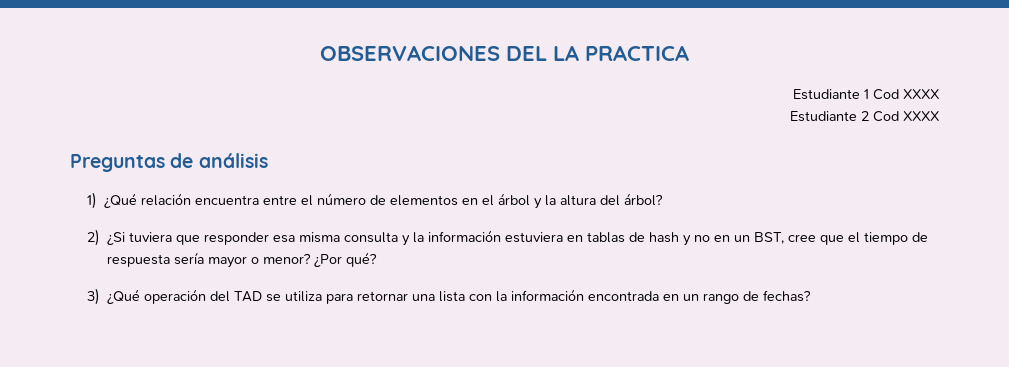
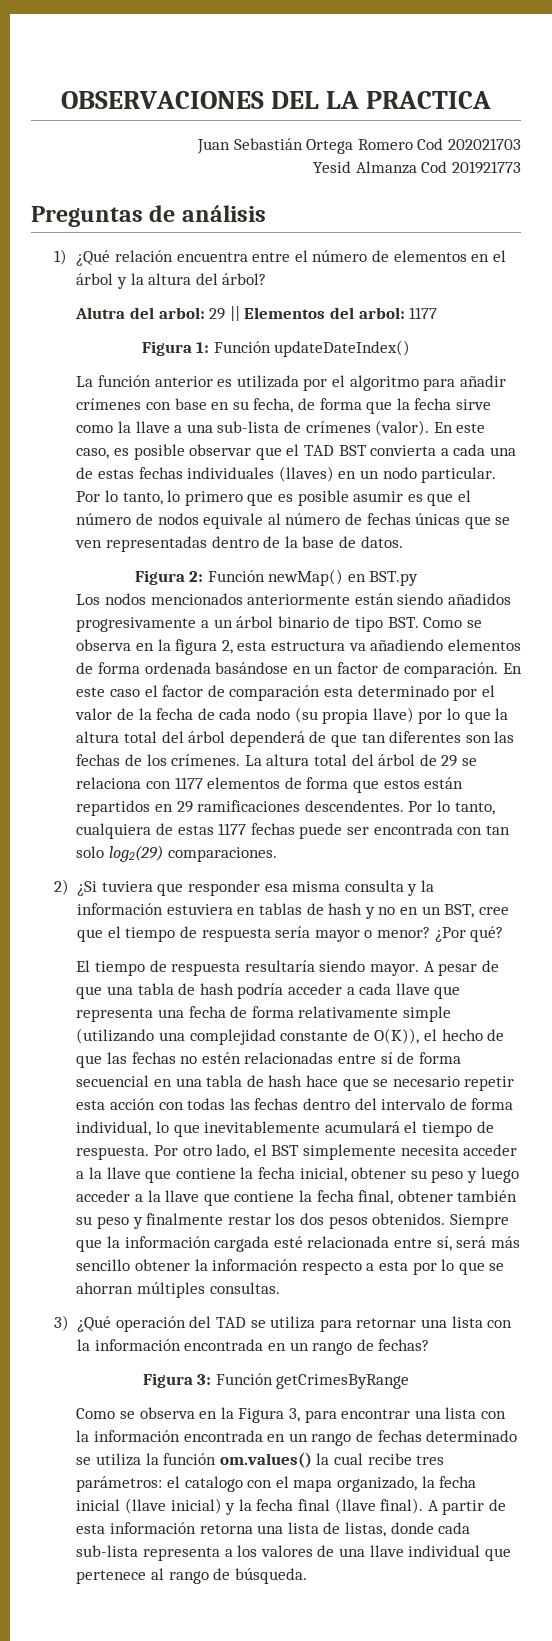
- Estudiante 1 Cod XXXX
- Estudiante 2 Cod XXXX
+ Juan Sebastián Ortega Romero Cod 202021703
+ Yesid Almanza Cod 201921773
+ Alutra del arbol: 29 || Elementos del arbol: 1177
+ Figura 1: Función updateDateIndex()
+ La función anterior es utilizada por el algoritmo para añadir crímenes con base en su fecha, de forma que la fecha sirve como la llave a una sub-lista de crímenes (valor). En este caso, es posible observar que el TAD BST convierta a cada una de estas fechas individuales (llaves) en un nodo particular. Por lo tanto, lo primero que es posible asumir es que el número de nodos equivale al número de fechas únicas que se ven representadas dentro de la base de datos.
+ Figura 2: Función newMap() en BST.py
+ Los nodos mencionados anteriormente están siendo añadidos progresivamente a un árbol binario de tipo BST. Como se observa en la figura 2, esta estructura va añadiendo elementos de forma ordenada basándose en un factor de comparación. En este caso el factor de comparación esta determinado por el valor de la fecha de cada nodo (su propia llave) por lo que la altura total del árbol dependerá de que tan diferentes son las fechas de los crímenes. La altura total del árbol de 29 se relaciona con 1177 elementos de forma que estos están repartidos en 29 ramificaciones descendentes. Por lo tanto, cualquiera de estas 1177 fechas puede ser encontrada con tan solo log2(29) comparaciones.
+ El tiempo de respuesta resultaría siendo mayor. A pesar de que una tabla de hash podría acceder a cada llave que representa una fecha de forma relativamente simple (utilizando una complejidad constante de O(K)), el hecho de que las fechas no estén relacionadas entre sí de forma secuencial en una tabla de hash hace que se necesario repetir esta acción con todas las fechas dentro del intervalo de forma individual, lo que inevitablemente acumulará el tiempo de respuesta. Por otro lado, el BST simplemente necesita acceder a la llave que contiene la fecha inicial, obtener su peso y luego acceder a la llave que contiene la fecha final, obtener también su peso y finalmente restar los dos pesos obtenidos. Siempre que la información cargada esté relacionada entre sí, será más sencillo obtener la información respecto a esta por lo que se ahorran múltiples consultas.
+ Figura 3: Función getCrimesByRange
+ Como se observa en la Figura 3, para encontrar una lista con la información encontrada en un rango de fechas determinado se utiliza la función om.values() la cual recibe tres parámetros: el catalogo con el mapa organizado, la fecha inicial (llave inicial) y la fecha final (llave final). A partir de esta información retorna una lista de listas, donde cada sub-lista representa a los valores de una llave individual que pertenece al rango de búsqueda.

